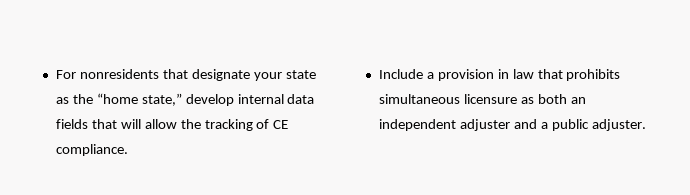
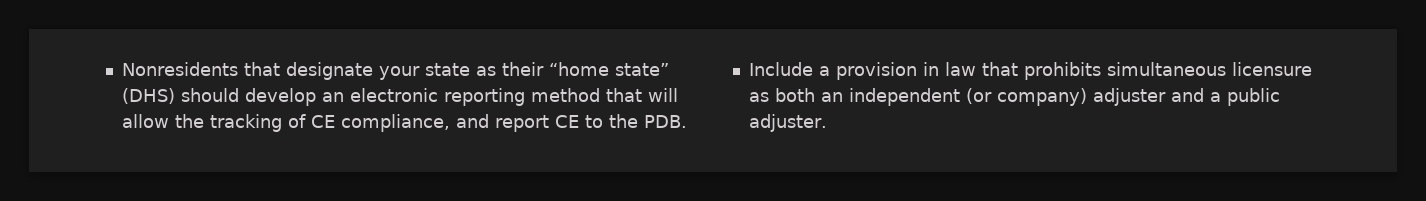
- For nonresidents that designate your state as the “home state,” develop internal data fields that will allow the tracking of CE compliance.
+ Nonresidents that designate your state as their “home state” (DHS) should develop an electronic reporting method that will allow the tracking of CE compliance, and report CE to the PDB.
- Include a provision in law that prohibits simultaneous licensure as both an independent adjuster and a public adjuster.
+ Include a provision in law that prohibits simultaneous licensure as both an independent (or company) adjuster and a public adjuster.

